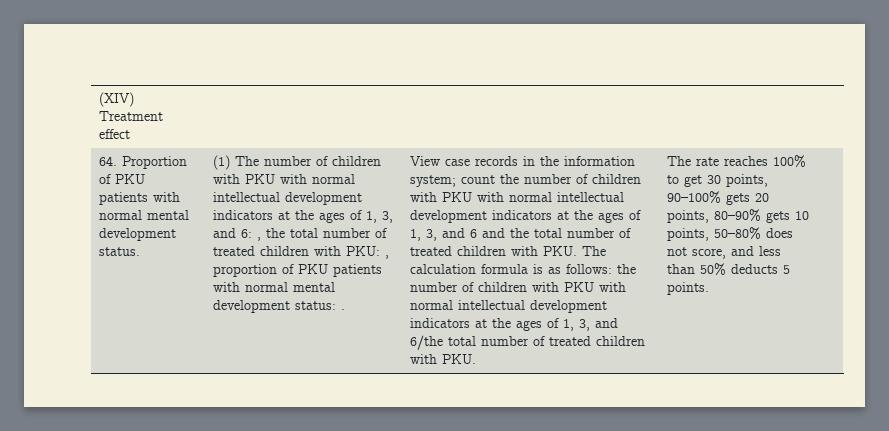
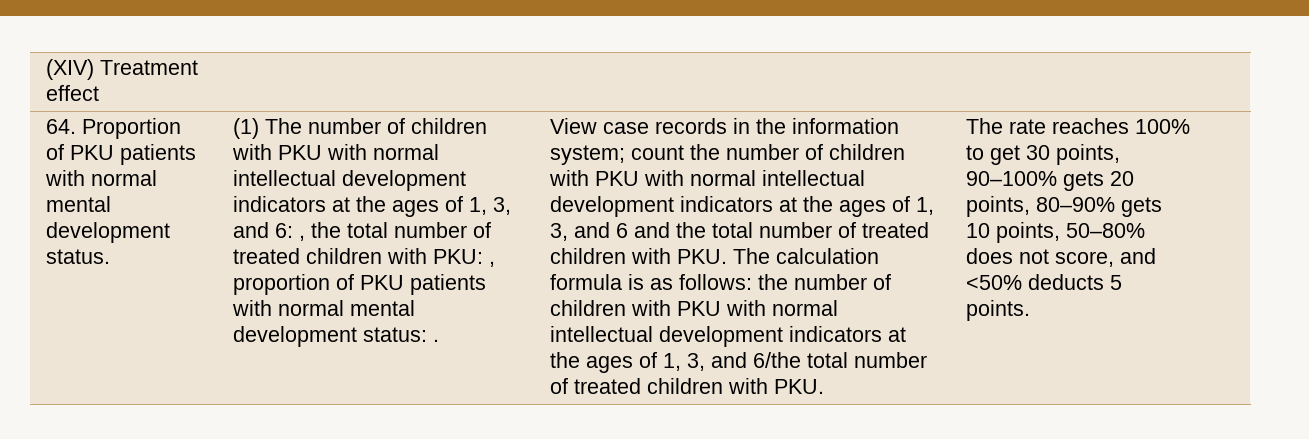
- The rate reaches 100% to get 30 points, 90–100% gets 20 points, 80–90% gets 10 points, 50–80% does not score, and less than 50% deducts 5 points.
+ The rate reaches 100% to get 30 points, 90–100% gets 20 points, 80–90% gets 10 points, 50–80% does not score, and <50% deducts 5 points.

